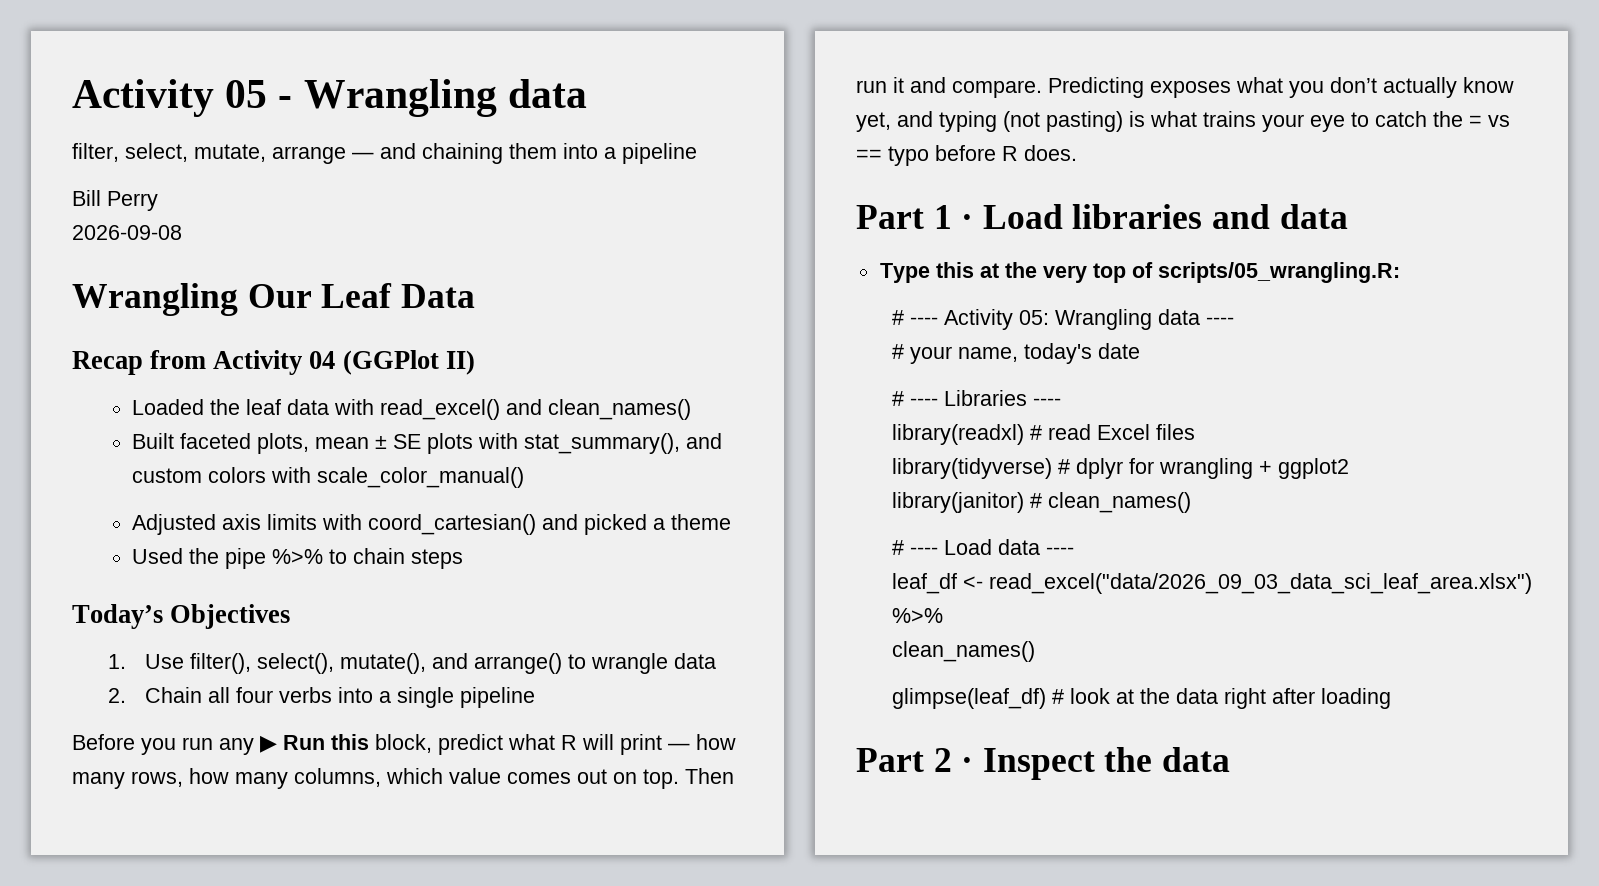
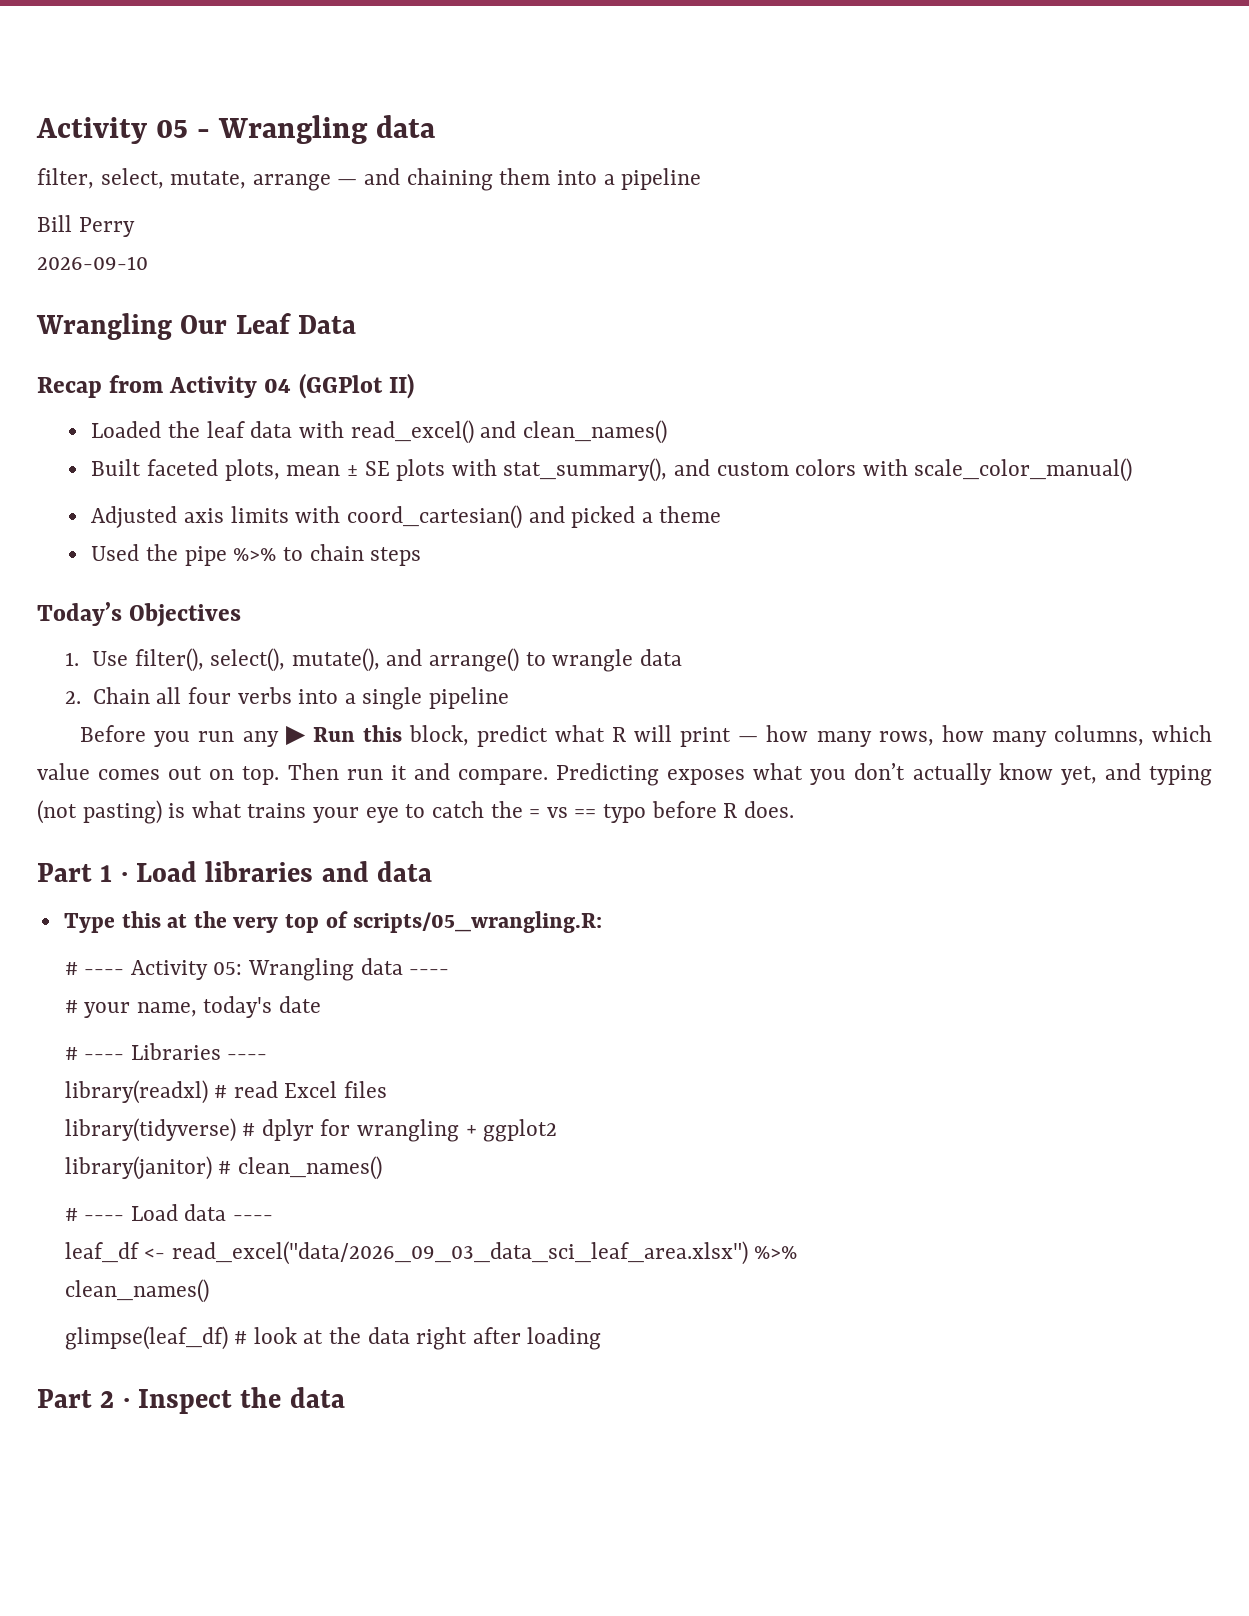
- 2026-09-08
+ 2026-09-10

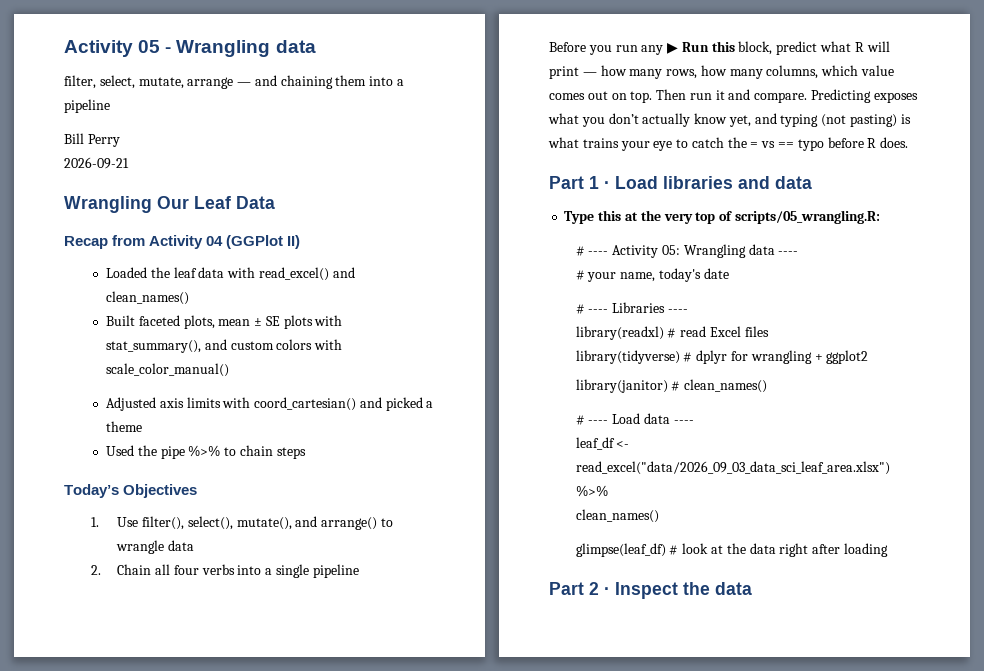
- 2026-09-10
+ 2026-09-21

